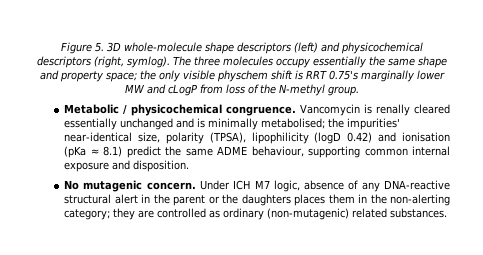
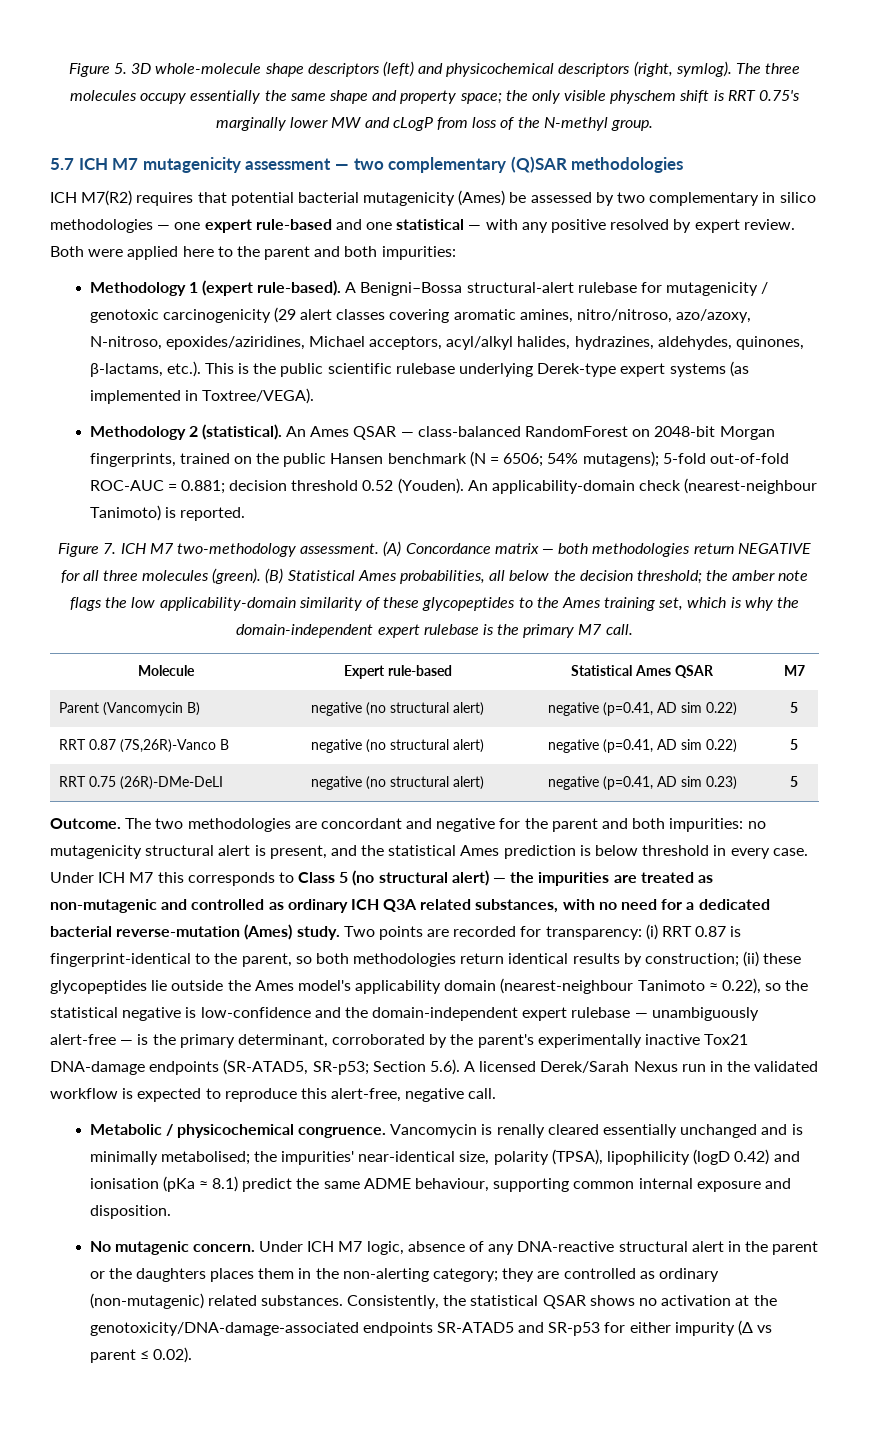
+ 5.7 ICH M7 mutagenicity assessment — two complementary (Q)SAR methodologies
+ ICH M7(R2) requires that potential bacterial mutagenicity (Ames) be assessed by two complementary in silico methodologies — one expert rule-based and one statistical — with any positive resolved by expert review. Both were applied here to the parent and both impurities:
+ Methodology 1 (expert rule-based). A Benigni–Bossa structural-alert rulebase for mutagenicity / genotoxic carcinogenicity (29 alert classes covering aromatic amines, nitro/nitroso, azo/azoxy, N-nitroso, epoxides/aziridines, Michael acceptors, acyl/alkyl halides, hydrazines, aldehydes, quinones, β-lactams, etc.). This is the public scientific rulebase underlying Derek-type expert systems (as implemented in Toxtree/VEGA).
+ Methodology 2 (statistical). An Ames QSAR — class-balanced RandomForest on 2048-bit Morgan fingerprints, trained on the public Hansen benchmark (N = 6506; 54% mutagens); 5-fold out-of-fold ROC-AUC = 0.881; decision threshold 0.52 (Youden). An applicability-domain check (nearest-neighbour Tanimoto) is reported.
+ Figure 7. ICH M7 two-methodology assessment. (A) Concordance matrix — both methodologies return NEGATIVE for all three molecules (green). (B) Statistical Ames probabilities, all below the decision threshold; the amber note flags the low applicability-domain similarity of these glycopeptides to the Ames training set, which is why the domain-independent expert rulebase is the primary M7 call.
+ Molecule | Expert rule-based | Statistical Ames QSAR | M7
+ Parent (Vancomycin B) | negative (no structural alert) | negative (p=0.41, AD sim 0.22) | 5
+ RRT 0.87 (7S,26R)-Vanco B | negative (no structural alert) | negative (p=0.41, AD sim 0.22) | 5
+ RRT 0.75 (26R)-DMe-DeLI | negative (no structural alert) | negative (p=0.41, AD sim 0.23) | 5
+ Outcome. The two methodologies are concordant and negative for the parent and both impurities: no mutagenicity structural alert is present, and the statistical Ames prediction is below threshold in every case. Under ICH M7 this corresponds to Class 5 (no structural alert) — the impurities are treated as non-mutagenic and controlled as ordinary ICH Q3A related substances, with no need for a dedicated bacterial reverse-mutation (Ames) study. Two points are recorded for transparency: (i) RRT 0.87 is fingerprint-identical to the parent, so both methodologies return identical results by construction; (ii) these glycopeptides lie outside the Ames model's applicability domain (nearest-neighbour Tanimoto ≈ 0.22), so the statistical negative is low-confidence and the domain-independent expert rulebase — unambiguously alert-free — is the primary determinant, corroborated by the parent's experimentally inactive Tox21 DNA-damage endpoints (SR-ATAD5, SR-p53; Section 5.6). A licensed Derek/Sarah Nexus run in the validated workflow is expected to reproduce this alert-free, negative call.
+ Consistently, the statistical QSAR shows no activation at the genotoxicity/DNA-damage-associated endpoints SR-ATAD5 and SR-p53 for either impurity (Δ vs parent ≤ 0.02).

